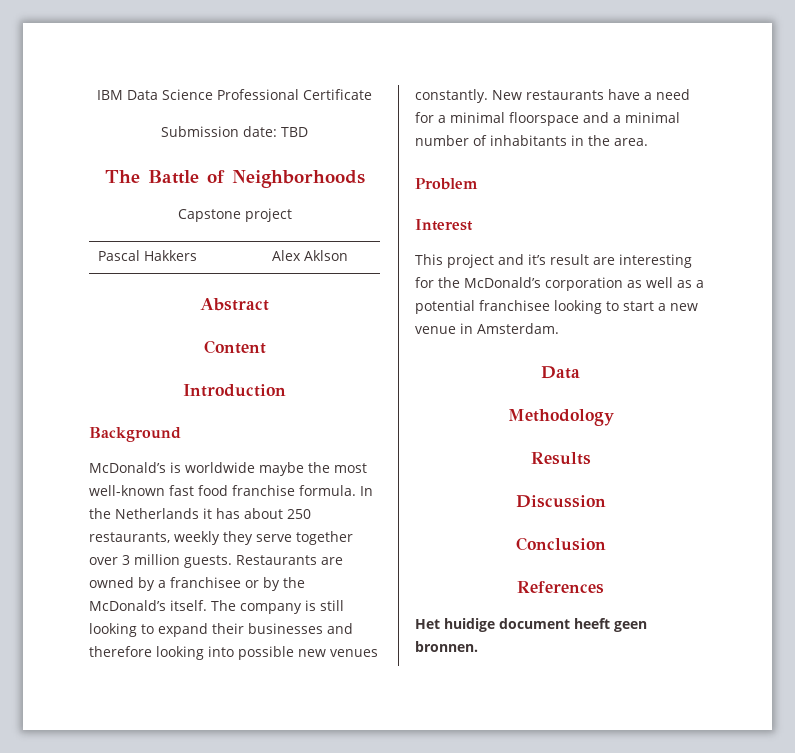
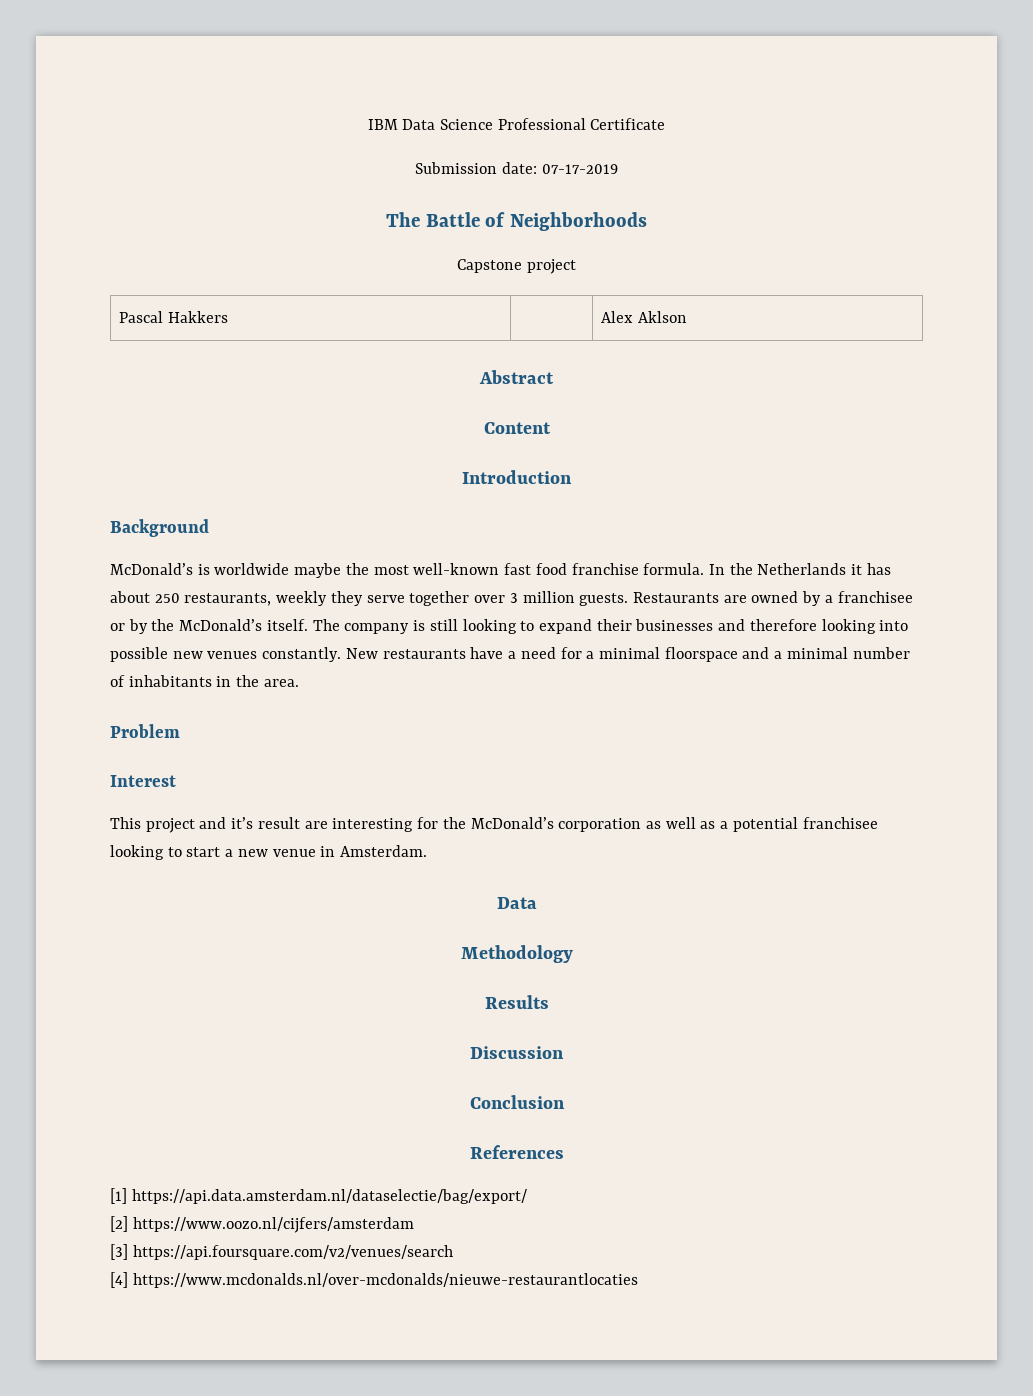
- Submission date: TBD
+ Submission date: 07-17-2019
- Het huidige document heeft geen bronnen.
+ [1] https://api.data.amsterdam.nl/dataselectie/bag/export/
+ [2] https://www.oozo.nl/cijfers/amsterdam
+ [3] https://api.foursquare.com/v2/venues/search
+ [4] https://www.mcdonalds.nl/over-mcdonalds/nieuwe-restaurantlocaties

